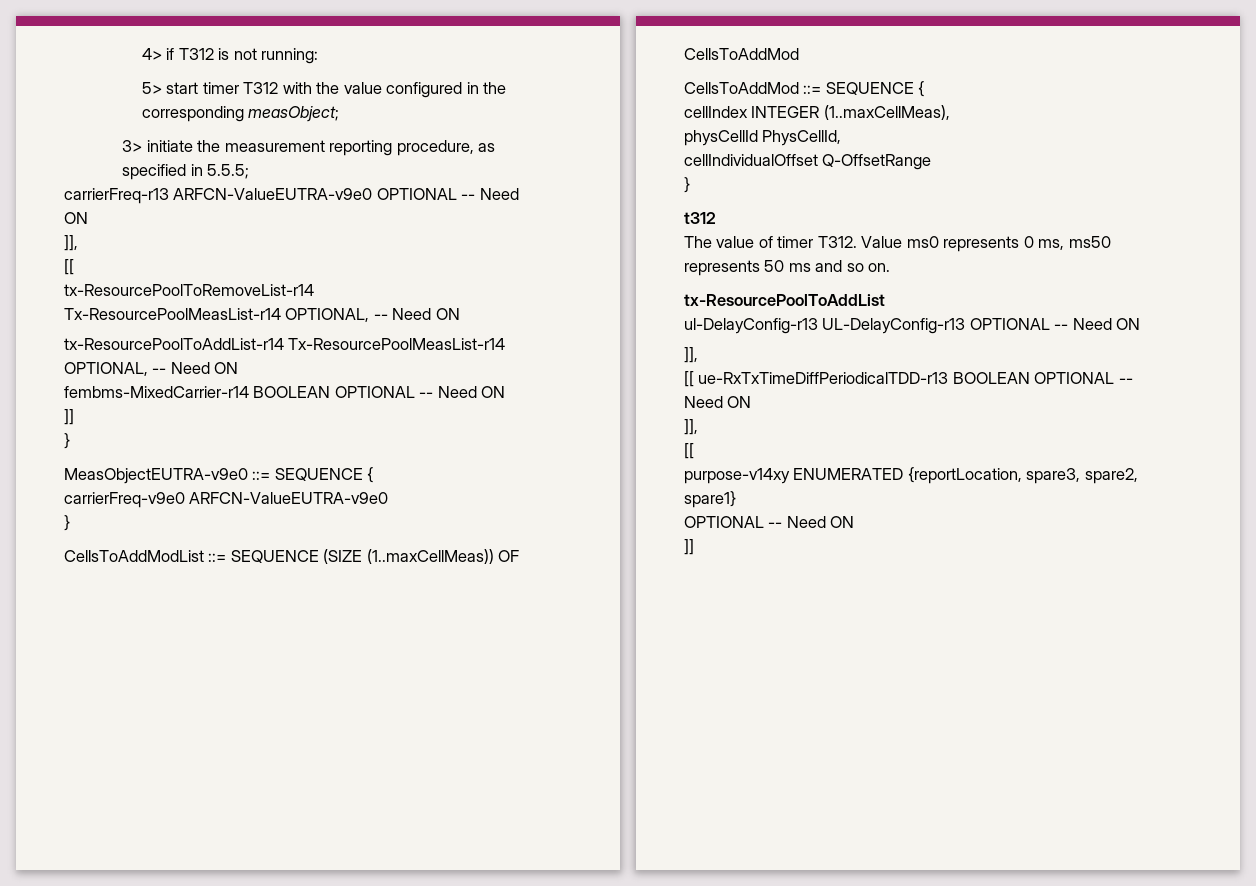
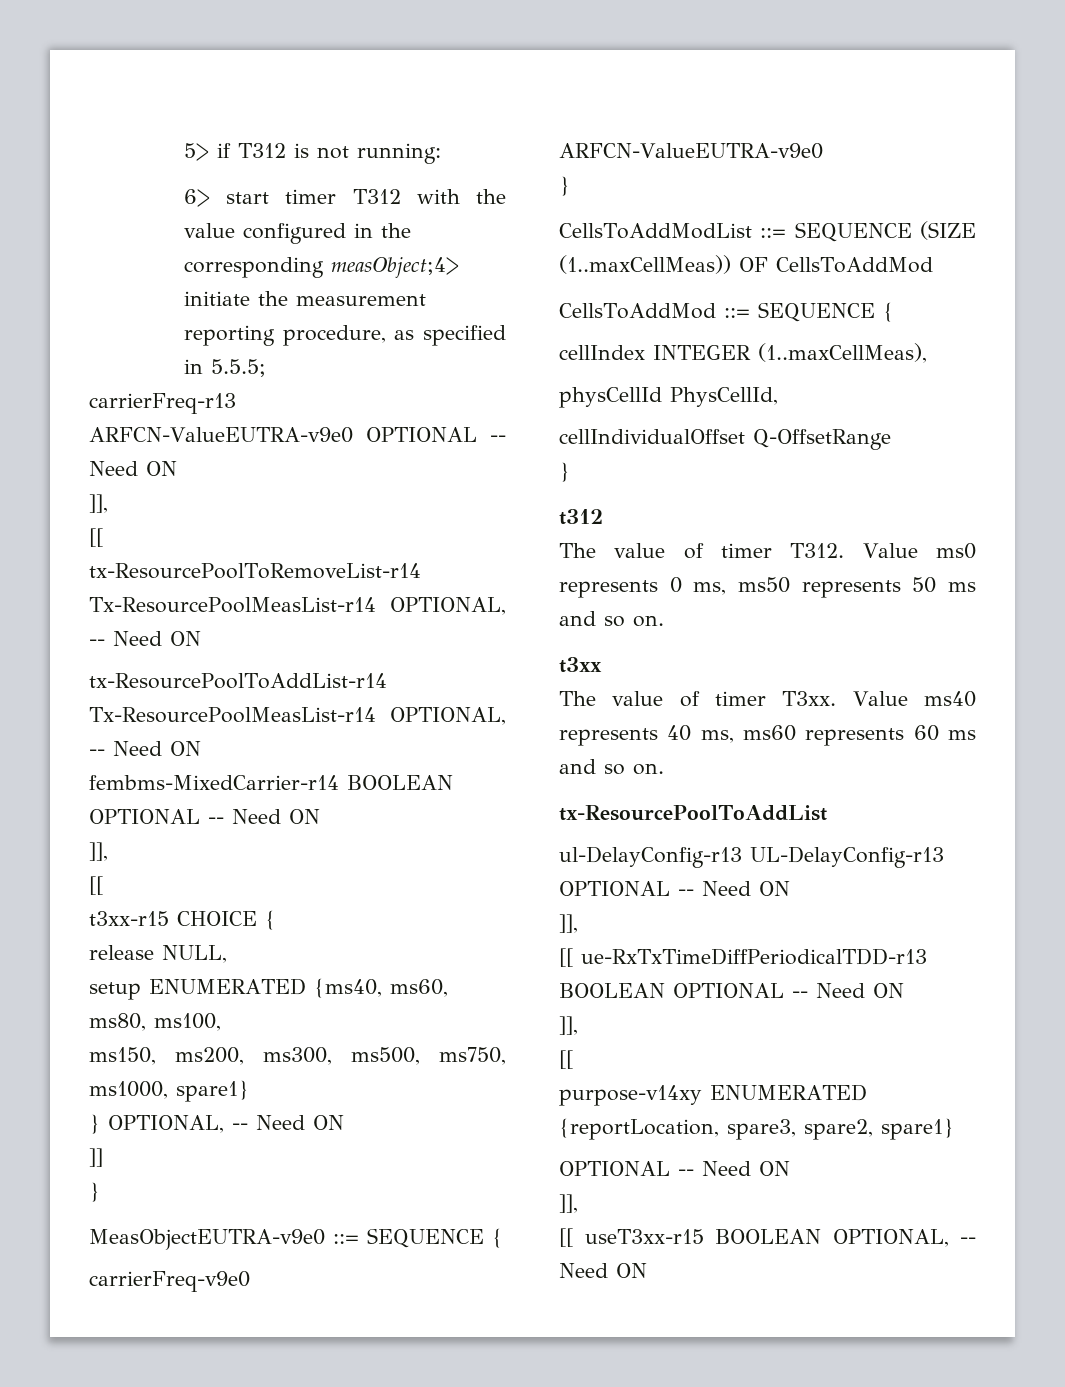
- 4> if T312 is not running:
+ 5> if T312 is not running:
- 5> start timer T312 with the value configured in the corresponding measObject;
- 3> initiate the measurement reporting procedure, as specified in 5.5.5;
+ 6> start timer T312 with the value configured in the corresponding measObject;4> initiate the measurement reporting procedure, as specified in 5.5.5;
  fembms-MixedCarrier-r14 BOOLEAN OPTIONAL -- Need ON
+ ]],
+ [[
+ t3xx-r15 CHOICE {
+ release NULL,
+ setup ENUMERATED {ms40, ms60, ms80, ms100,
+ ms150, ms200, ms300, ms500, ms750, ms1000, spare1}
+ } OPTIONAL, -- Need ON
+ t3xx
+ The value of timer T3xx. Value ms40 represents 40 ms, ms60 represents 60 ms and so on.
  purpose-v14xy ENUMERATED {reportLocation, spare3, spare2, spare1}
  OPTIONAL -- Need ON
- ]]
+ ]],
+ [[ useT3xx-r15 BOOLEAN OPTIONAL, -- Need ON

